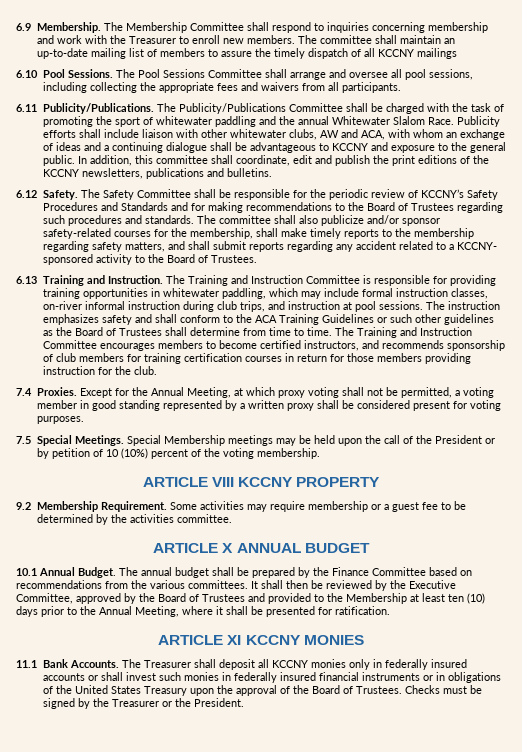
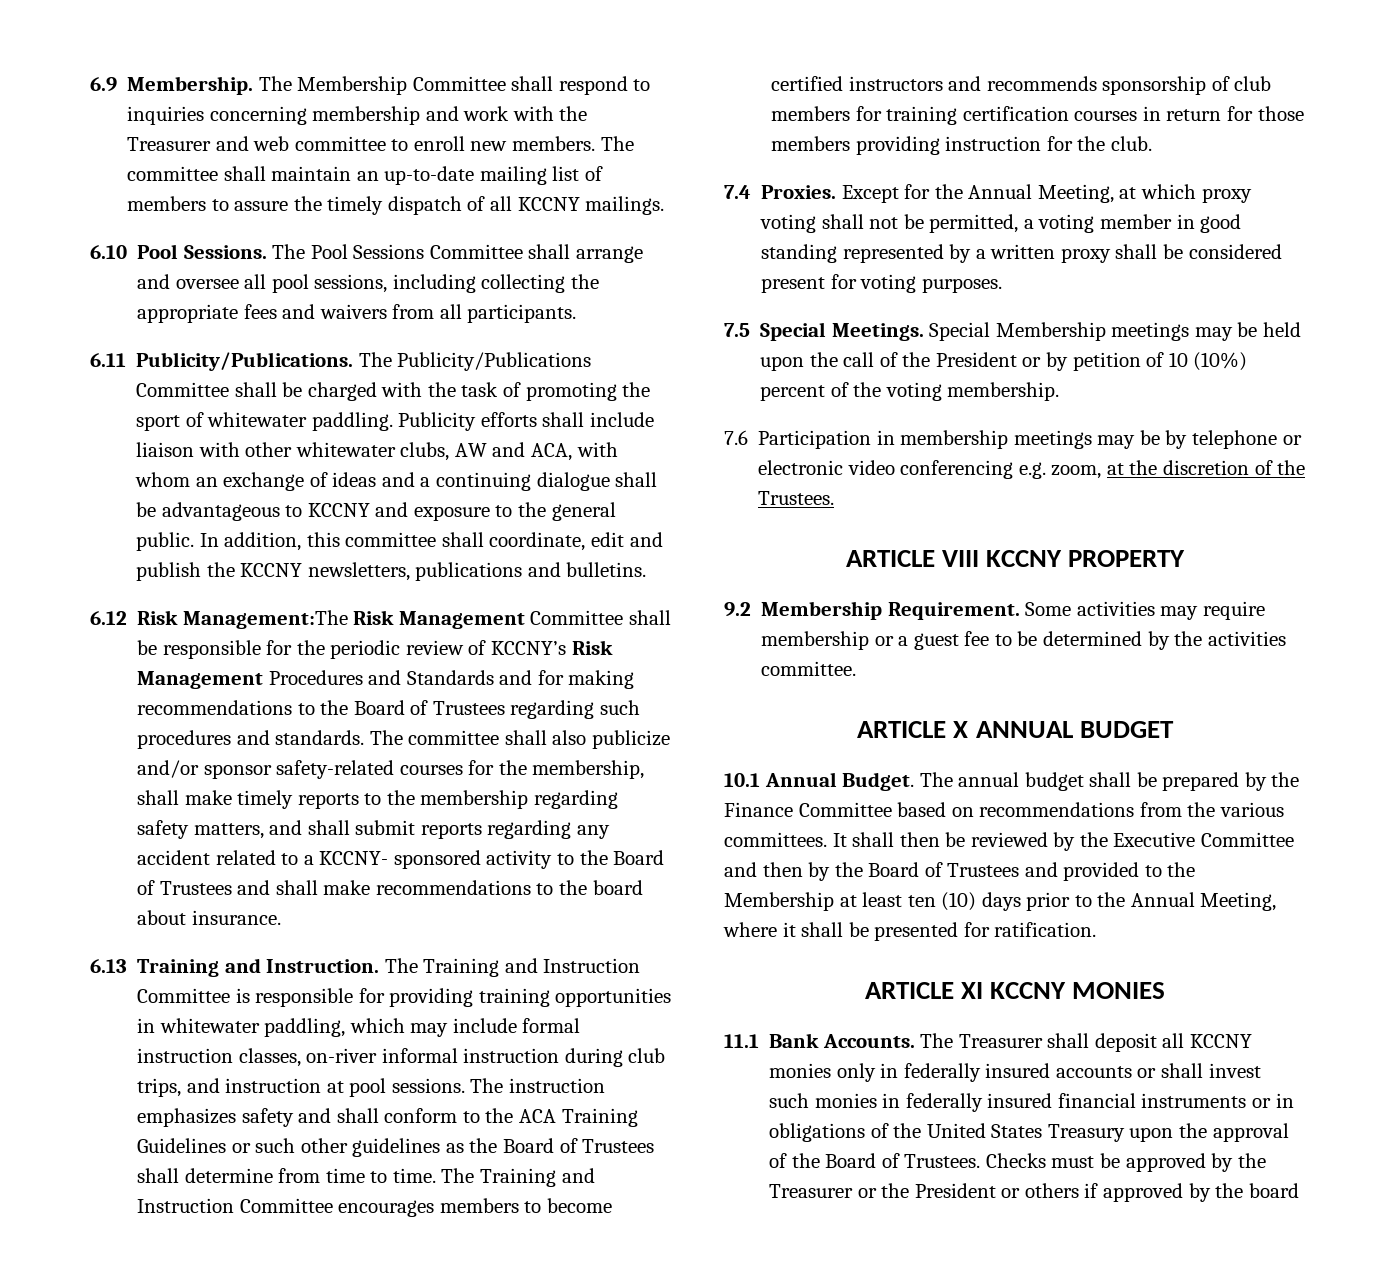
- The Membership Committee shall respond to inquiries concerning membership and work with the Treasurer to enroll new members.
+ The Membership Committee shall respond to inquiries concerning membership and work with the Treasurer and web committee to enroll new members.
- The committee shall maintain an up-to-date mailing list of members to assure the timely dispatch of all KCCNY mailings
+ The committee shall maintain an up-to-date mailing list of members to assure the timely dispatch of all KCCNY mailings.
- The Publicity/Publications Committee shall be charged with the task of promoting the sport of whitewater paddling and the annual Whitewater Slalom Race.
+ The Publicity/Publications Committee shall be charged with the task of promoting the sport of whitewater paddling.
- In addition, this committee shall coordinate, edit and publish the print editions of the KCCNY newsletters, publications and bulletins.
+ In addition, this committee shall coordinate, edit and publish the KCCNY newsletters, publications and bulletins.
- 6.12 Safety. The Safety Committee shall be responsible for the periodic review of KCCNY’s Safety Procedures and Standards and for making recommendations to the Board of Trustees regarding such procedures and standards.
+ 6.12 Risk Management:The Risk Management Committee shall be responsible for the periodic review of KCCNY’s Risk Management Procedures and Standards and for making recommendations to the Board of Trustees regarding such procedures and standards.
- The committee shall also publicize and/or sponsor safety-related courses for the membership, shall make timely reports to the membership regarding safety matters, and shall submit reports regarding any accident related to a KCCNY- sponsored activity to the Board of Trustees.
+ The committee shall also publicize and/or sponsor safety-related courses for the membership, shall make timely reports to the membership regarding safety matters, and shall submit reports regarding any accident related to a KCCNY- sponsored activity to the Board of Trustees and shall make recommendations to the board about insurance.
- The Training and Instruction Committee encourages members to become certified instructors, and recommends sponsorship of club members for training certification courses in return for those members providing instruction for the club.
+ The Training and Instruction Committee encourages members to become certified instructors and recommends sponsorship of club members for training certification courses in return for those members providing instruction for the club.
+ 7.6 Participation in membership meetings may be by telephone or electronic video conferencing e.g. zoom, at the discretion of the Trustees.
- It shall then be reviewed by the Executive Committee, approved by the Board of Trustees and provided to the Membership at least ten (10) days prior to the Annual Meeting, where it shall be presented for ratification.
+ It shall then be reviewed by the Executive Committee and then by the Board of Trustees and provided to the Membership at least ten (10) days prior to the Annual Meeting, where it shall be presented for ratification.
- Checks must be signed by the Treasurer or the President.
+ Checks must be approved by the Treasurer or the President or others if approved by the board

